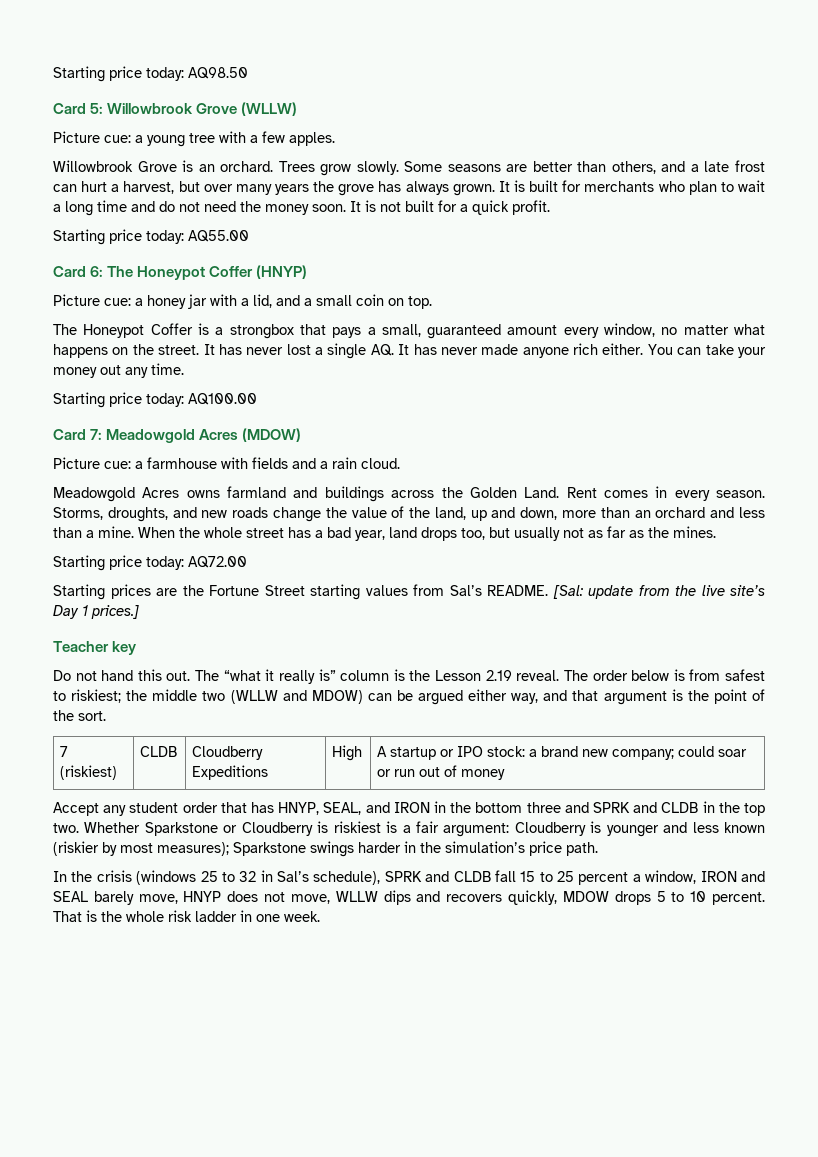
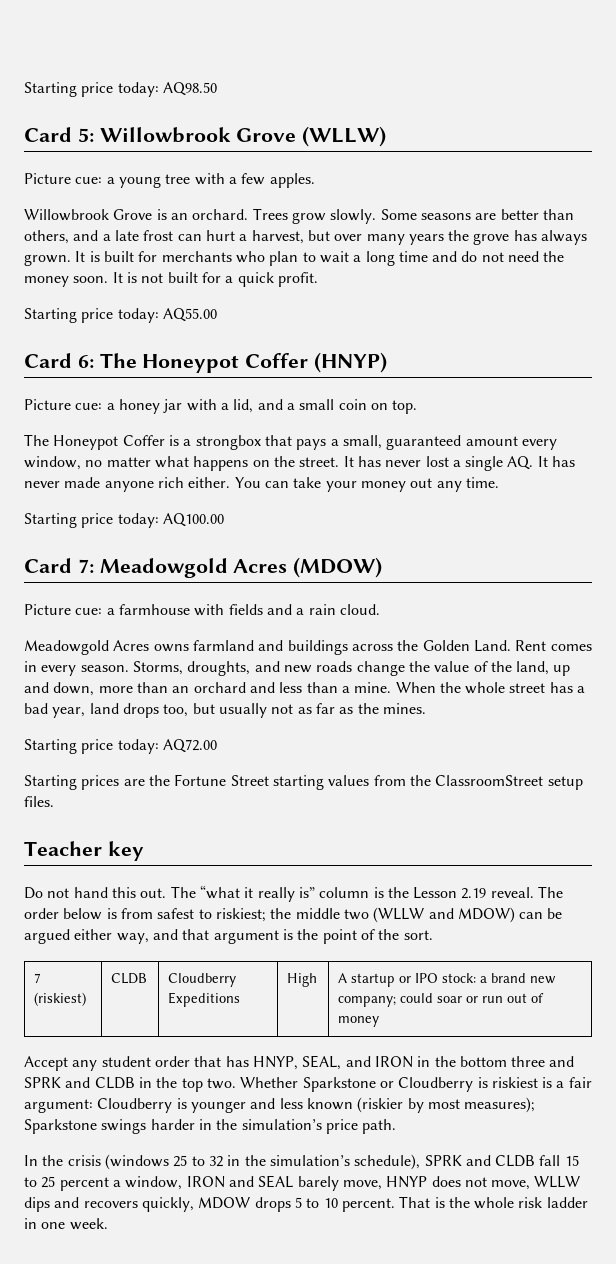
- Starting prices are the Fortune Street starting values from Sal’s README. [Sal: update from the live site’s Day 1 prices.]
+ Starting prices are the Fortune Street starting values from the ClassroomStreet setup files.
- In the crisis (windows 25 to 32 in Sal’s schedule), SPRK and CLDB fall 15 to 25 percent a window, IRON and SEAL barely move, HNYP does not move, WLLW dips and recovers quickly, MDOW drops 5 to 10 percent.
+ In the crisis (windows 25 to 32 in the simulation’s schedule), SPRK and CLDB fall 15 to 25 percent a window, IRON and SEAL barely move, HNYP does not move, WLLW dips and recovers quickly, MDOW drops 5 to 10 percent.

